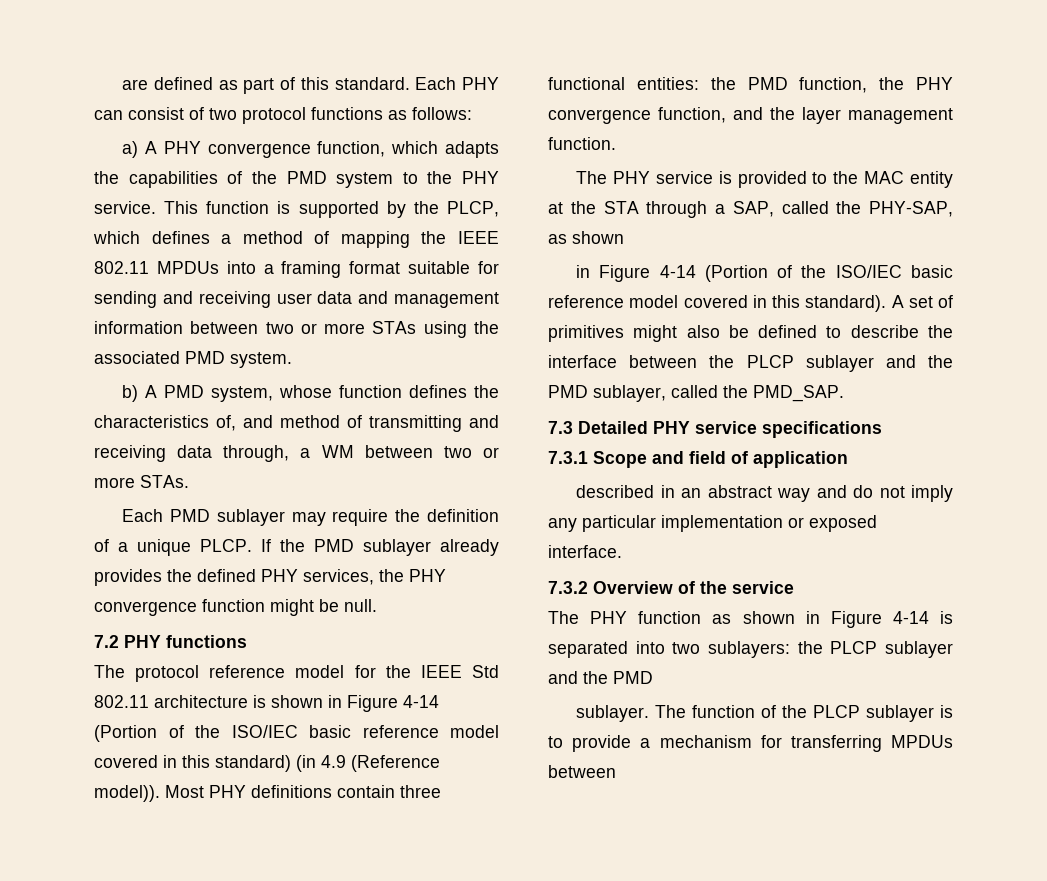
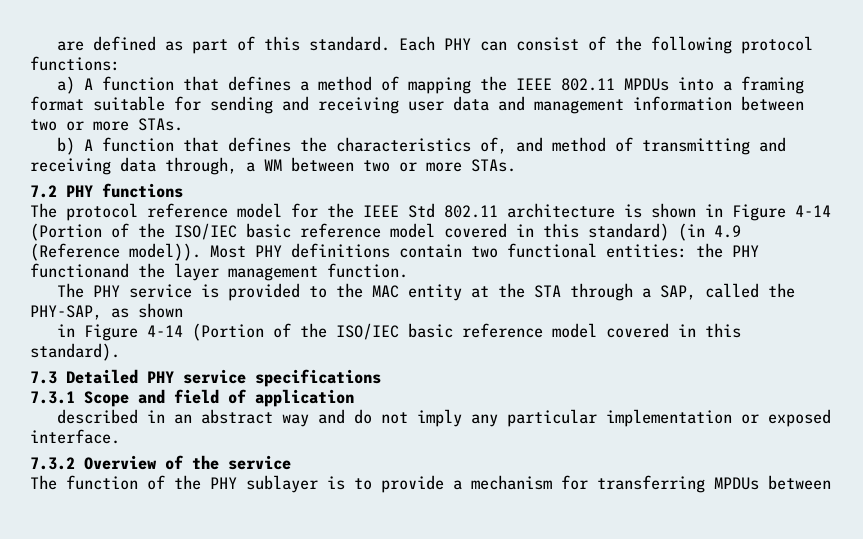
- Each PHY can consist of two protocol functions as follows:
- a) A PHY convergence function, which adapts the capabilities of the PMD system to the PHY service. This function is supported by the PLCP, which defines a method of mapping the IEEE 802.11 MPDUs into a framing format suitable for sending and receiving user data and management information between two or more STAs using the associated PMD system.
- b) A PMD system, whose function defines the characteristics of, and method of transmitting and receiving data through, a WM between two or more STAs.
+ Each PHY can consist of the following protocol functions:
+ a) A function that defines a method of mapping the IEEE 802.11 MPDUs into a framing format suitable for sending and receiving user data and management information between two or more STAs.
+ b) A function that defines the characteristics of, and method of transmitting and receiving data through, a WM between two or more STAs.
- Each PMD sublayer may require the definition of a unique PLCP. If the PMD sublayer already provides the defined PHY services, the PHY convergence function might be null.
- Most PHY definitions contain three functional entities: the PMD function, the PHY convergence function, and the layer management function.
+ Most PHY definitions contain two functional entities: the PHY functionand the layer management function.
- A set of primitives might also be defined to describe the interface between the PLCP sublayer and the PMD sublayer, called the PMD_SAP.
- The PHY function as shown in Figure 4-14 is separated into two sublayers: the PLCP sublayer and the PMD
- sublayer. The function of the PLCP sublayer is to provide a mechanism for transferring MPDUs between
+ The function of the PHY sublayer is to provide a mechanism for transferring MPDUs between

